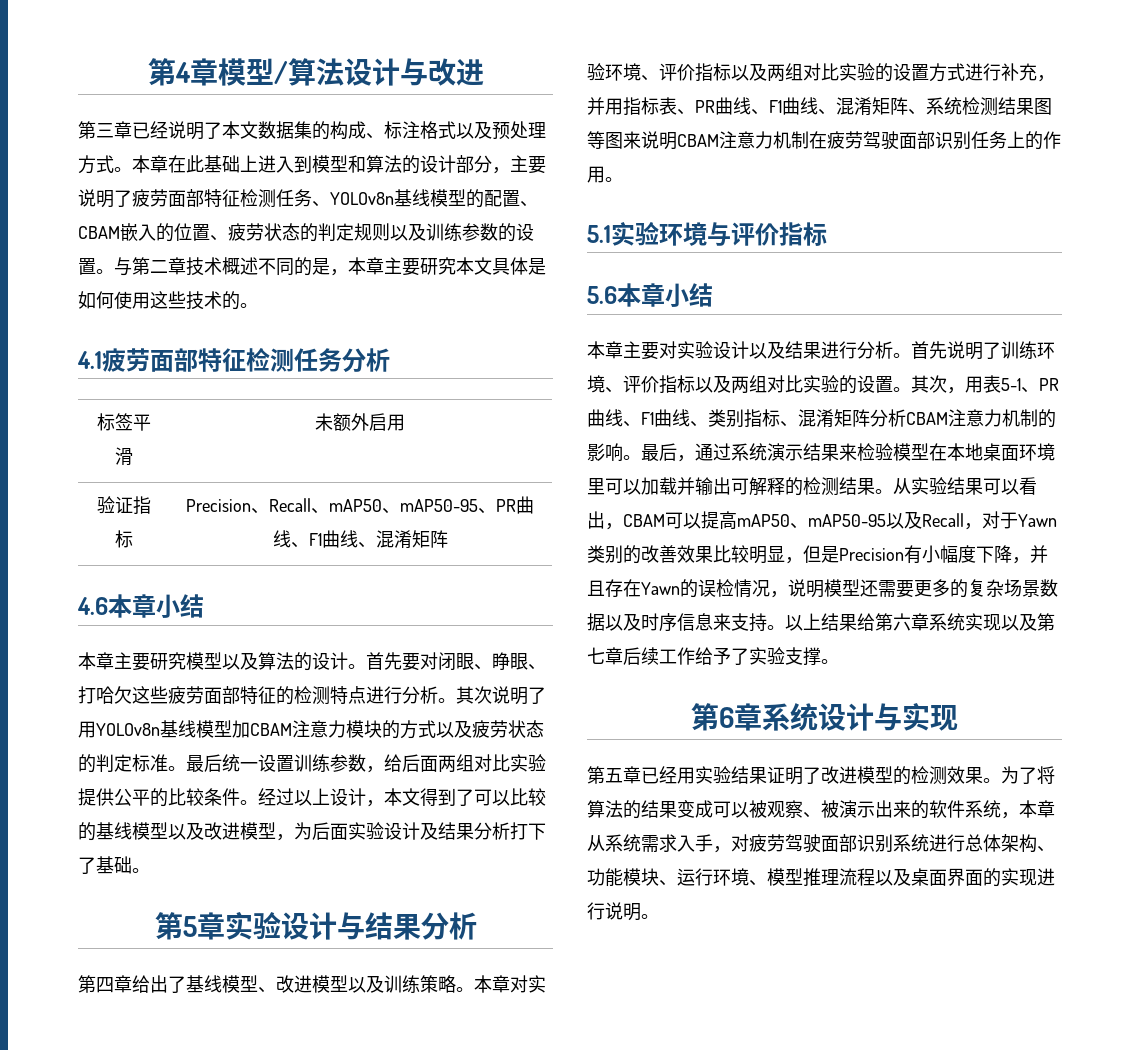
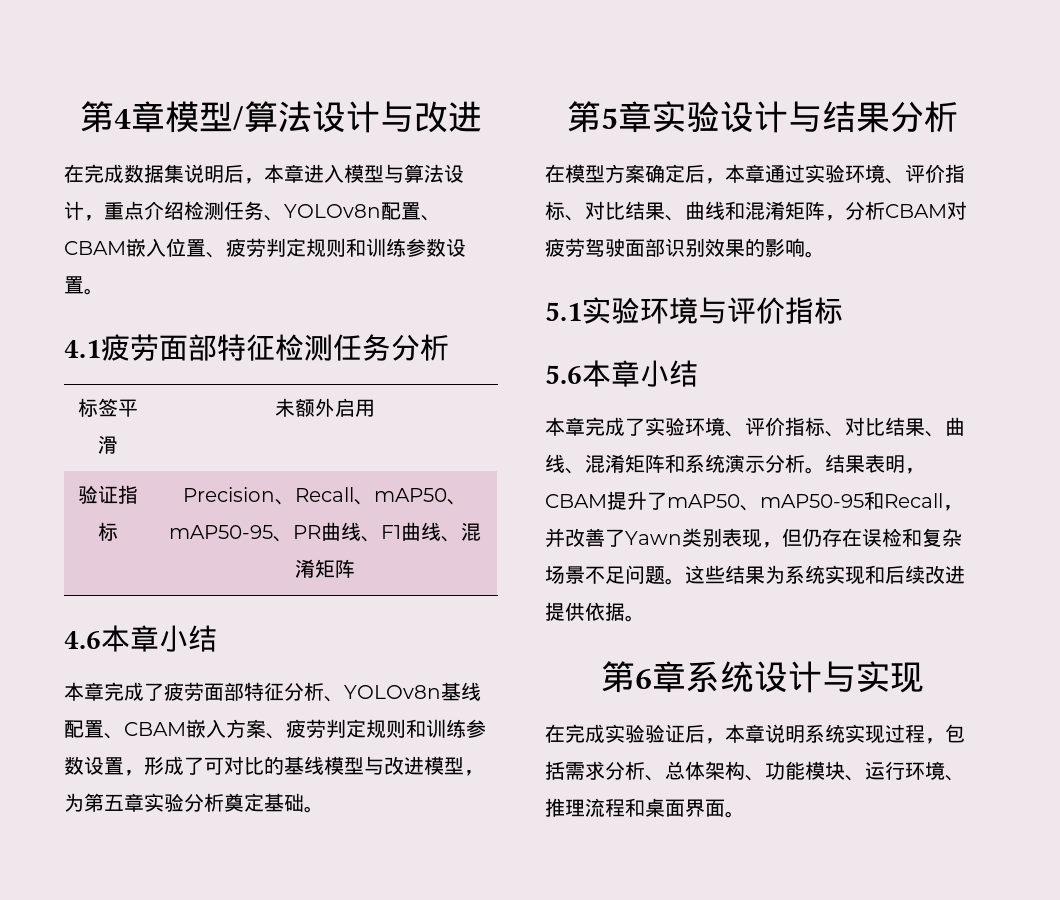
- 第三章已经说明了本文数据集的构成、标注格式以及预处理方式。本章在此基础上进入到模型和算法的设计部分，主要说明了疲劳面部特征检测任务、YOLOv8n基线模型的配置、CBAM嵌入的位置、疲劳状态的判定规则以及训练参数的设置。与第二章技术概述不同的是，本章主要研究本文具体是如何使用这些技术的。
+ 在完成数据集说明后，本章进入模型与算法设计，重点介绍检测任务、YOLOv8n配置、CBAM嵌入位置、疲劳判定规则和训练参数设置。
- 本章主要研究模型以及算法的设计。首先要对闭眼、睁眼、打哈欠这些疲劳面部特征的检测特点进行分析。其次说明了用YOLOv8n基线模型加CBAM注意力模块的方式以及疲劳状态的判定标准。最后统一设置训练参数，给后面两组对比实验提供公平的比较条件。经过以上设计，本文得到了可以比较的基线模型以及改进模型，为后面实验设计及结果分析打下了基础。
+ 本章完成了疲劳面部特征分析、YOLOv8n基线配置、CBAM嵌入方案、疲劳判定规则和训练参数设置，形成了可对比的基线模型与改进模型，为第五章实验分析奠定基础。
- 第四章给出了基线模型、改进模型以及训练策略。本章对实验环境、评价指标以及两组对比实验的设置方式进行补充，并用指标表、PR曲线、F1曲线、混淆矩阵、系统检测结果图等图来说明CBAM注意力机制在疲劳驾驶面部识别任务上的作用。
+ 在模型方案确定后，本章通过实验环境、评价指标、对比结果、曲线和混淆矩阵，分析CBAM对疲劳驾驶面部识别效果的影响。
- 本章主要对实验设计以及结果进行分析。首先说明了训练环境、评价指标以及两组对比实验的设置。其次，用表5-1、PR曲线、F1曲线、类别指标、混淆矩阵分析CBAM注意力机制的影响。最后，通过系统演示结果来检验模型在本地桌面环境里可以加载并输出可解释的检测结果。从实验结果可以看出，CBAM可以提高mAP50、mAP50-95以及Recall，对于Yawn类别的改善效果比较明显，但是Precision有小幅度下降，并且存在Yawn的误检情况，说明模型还需要更多的复杂场景数据以及时序信息来支持。以上结果给第六章系统实现以及第七章后续工作给予了实验支撑。
+ 本章完成了实验环境、评价指标、对比结果、曲线、混淆矩阵和系统演示分析。结果表明，CBAM提升了mAP50、mAP50-95和Recall，并改善了Yawn类别表现，但仍存在误检和复杂场景不足问题。这些结果为系统实现和后续改进提供依据。
- 第五章已经用实验结果证明了改进模型的检测效果。为了将算法的结果变成可以被观察、被演示出来的软件系统，本章从系统需求入手，对疲劳驾驶面部识别系统进行总体架构、功能模块、运行环境、模型推理流程以及桌面界面的实现进行说明。
+ 在完成实验验证后，本章说明系统实现过程，包括需求分析、总体架构、功能模块、运行环境、推理流程和桌面界面。

